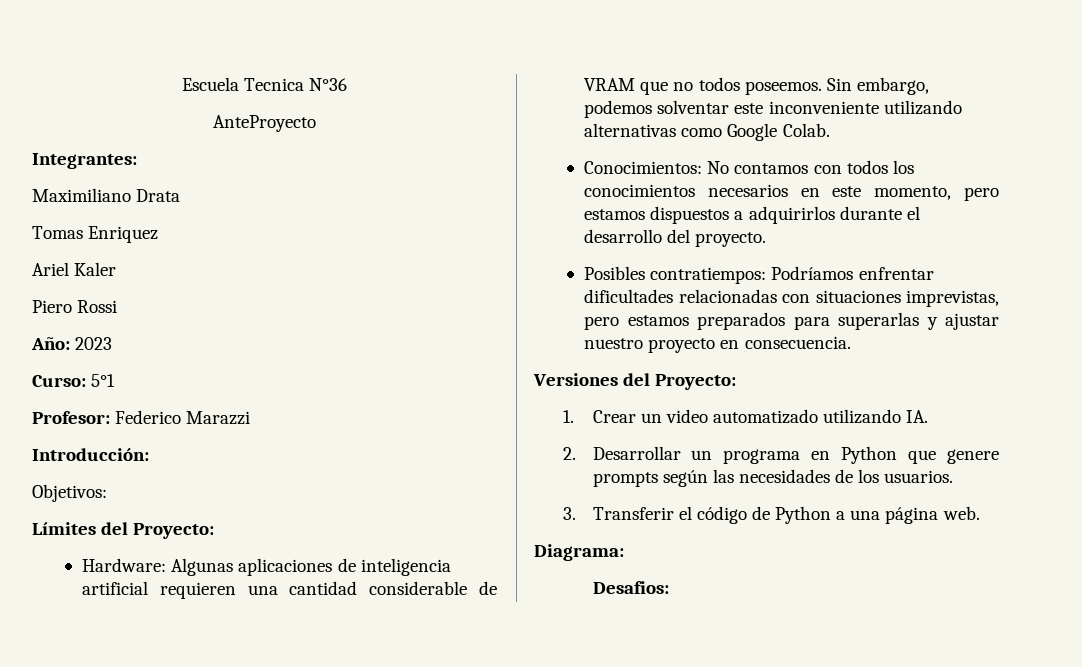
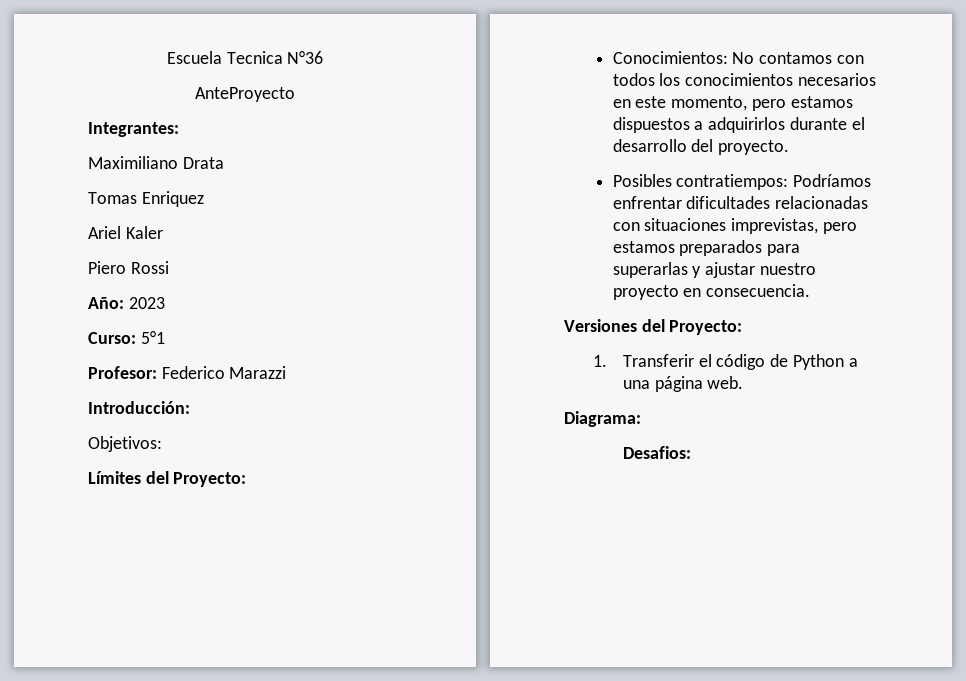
- Hardware: Algunas aplicaciones de inteligencia artificial requieren una cantidad considerable de VRAM que no todos poseemos. Sin embargo, podemos solventar este inconveniente utilizando alternativas como Google Colab.
- 1. Crear un video automatizado utilizando IA.
- 2. Desarrollar un programa en Python que genere prompts según las necesidades de los usuarios.
- 3. Transferir el código de Python a una página web.
+ 1. Transferir el código de Python a una página web.

